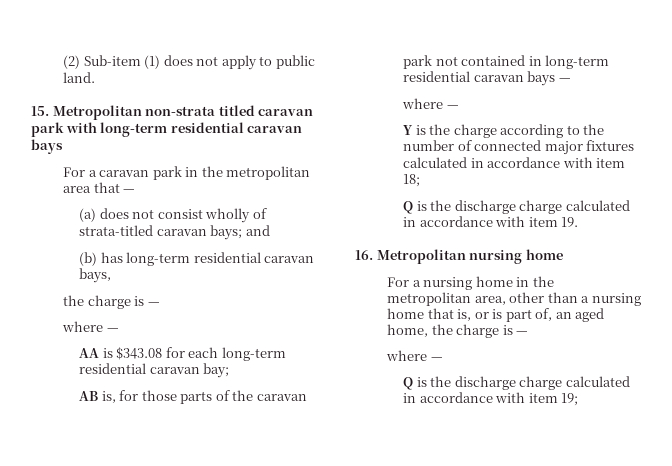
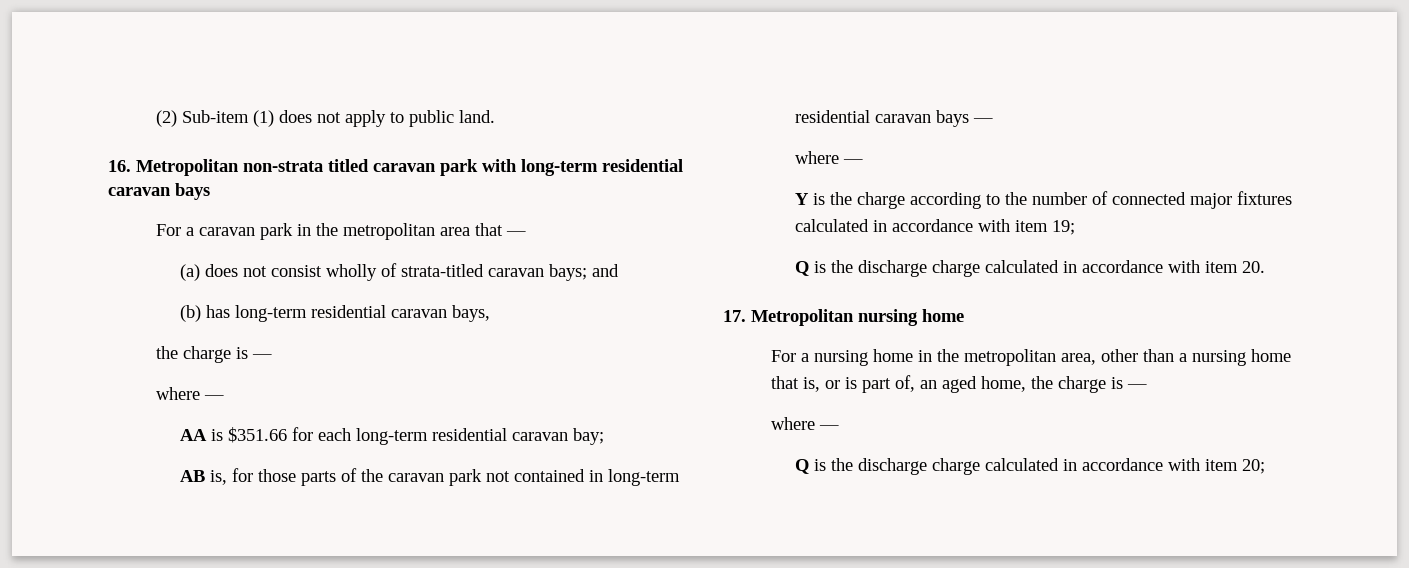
- 15. Metropolitan non-strata titled caravan park with long-term residential caravan bays
+ 16. Metropolitan non-strata titled caravan park with long-term residential caravan bays
- AA is $343.08 for each long-term residential caravan bay;
+ AA is $351.66 for each long-term residential caravan bay;
- Y is the charge according to the number of connected major fixtures calculated in accordance with item 18;
+ Y is the charge according to the number of connected major fixtures calculated in accordance with item 19;
- Q is the discharge charge calculated in accordance with item 19.
- 16. Metropolitan nursing home
+ Q is the discharge charge calculated in accordance with item 20.
+ 17. Metropolitan nursing home
- Q is the discharge charge calculated in accordance with item 19;
+ Q is the discharge charge calculated in accordance with item 20;

